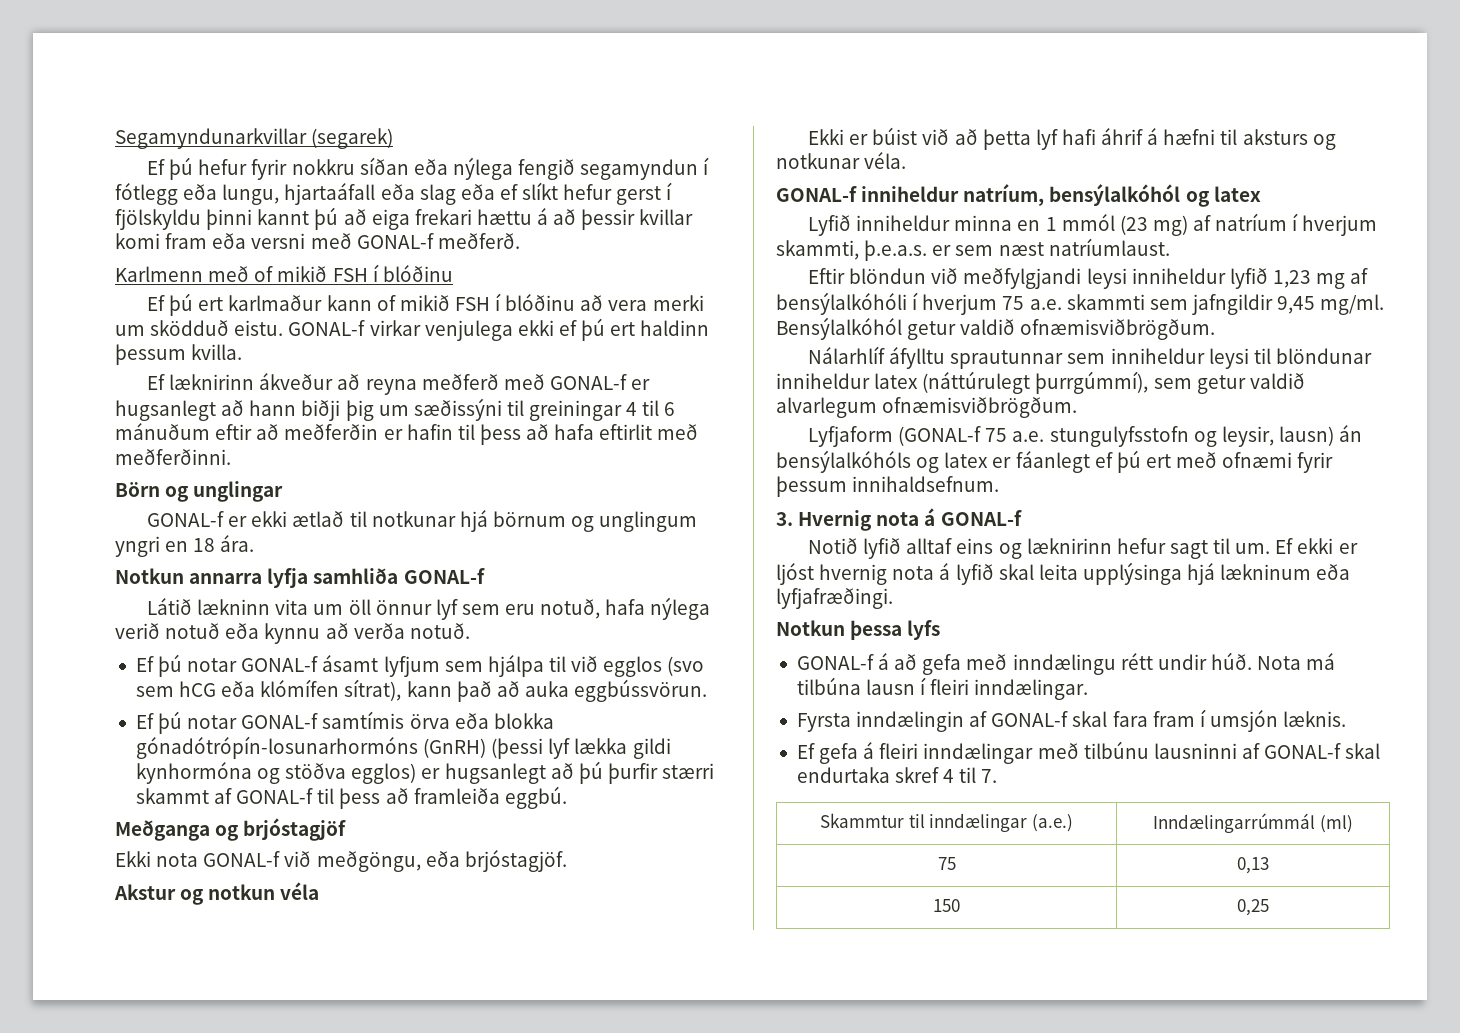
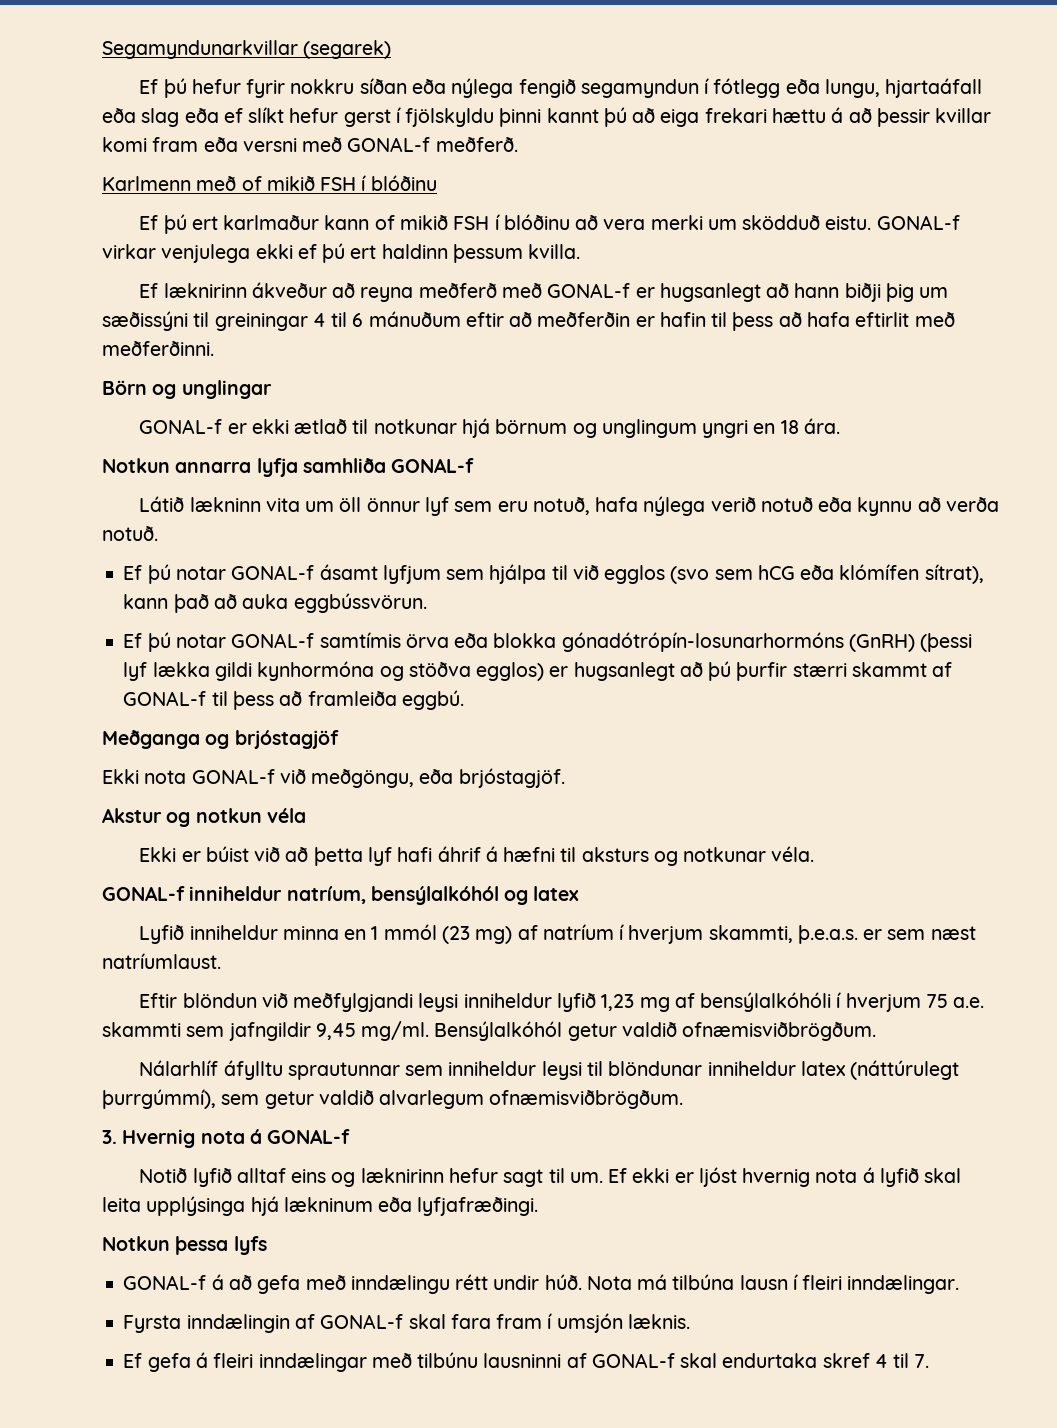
- Lyfjaform (GONAL-f 75 a.e. stungulyfsstofn og leysir, lausn) án bensýlalkóhóls og latex er fáanlegt ef þú ert með ofnæmi fyrir þessum innihaldsefnum.
- Skammtur til inndælingar (a.e.) | Inndælingarrúmmál (ml)
- 75 | 0,13
- 150 | 0,25

